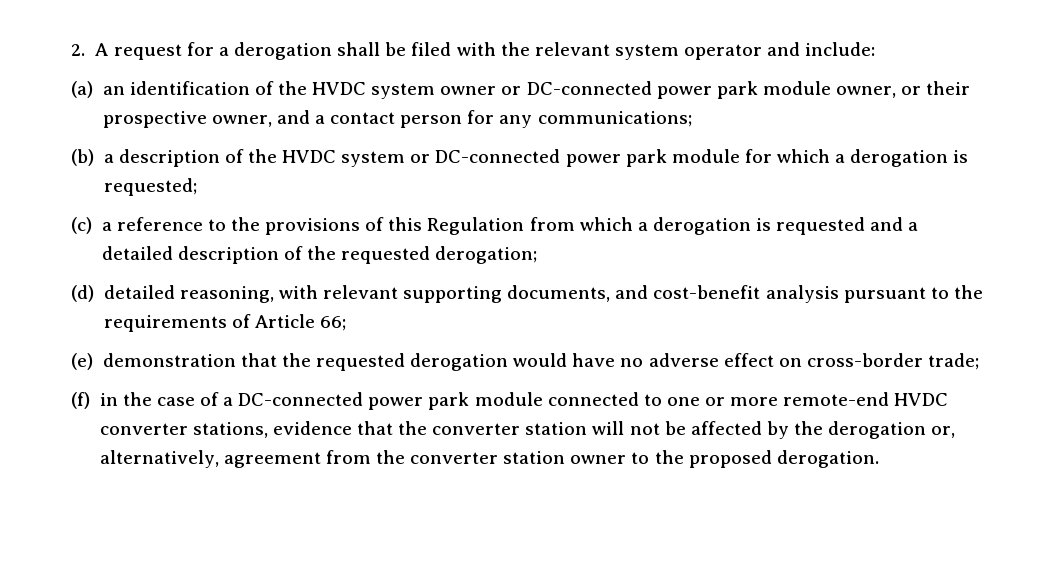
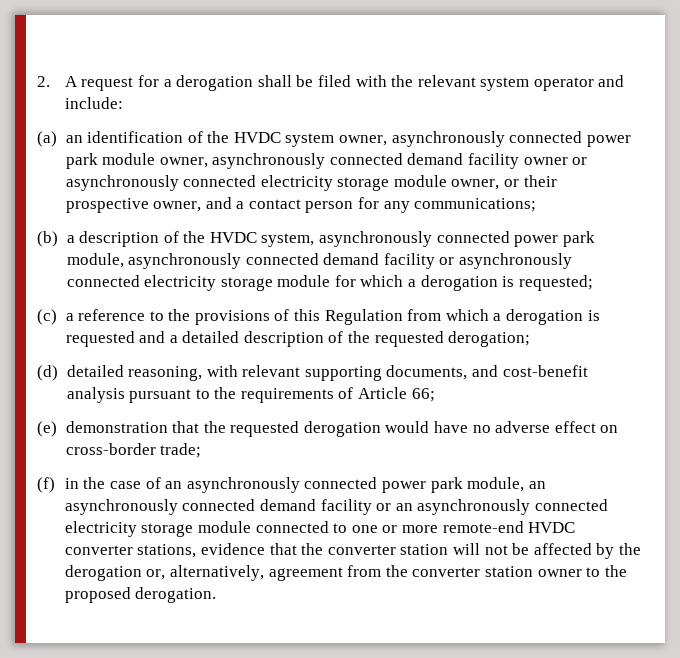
- (a) an identification of the HVDC system owner or DC-connected power park module owner, or their prospective owner, and a contact person for any communications;
+ (a) an identification of the HVDC system owner, asynchronously connected power park module owner, asynchronously connected demand facility owner or asynchronously connected electricity storage module owner, or their prospective owner, and a contact person for any communications;
- (b) a description of the HVDC system or DC-connected power park module for which a derogation is requested;
+ (b) a description of the HVDC system, asynchronously connected power park module, asynchronously connected demand facility or asynchronously connected electricity storage module for which a derogation is requested;
- (f) in the case of a DC-connected power park module connected to one or more remote-end HVDC converter stations, evidence that the converter station will not be affected by the derogation or, alternatively, agreement from the converter station owner to the proposed derogation.
+ (f) in the case of an asynchronously connected power park module, an asynchronously connected demand facility or an asynchronously connected electricity storage module connected to one or more remote-end HVDC converter stations, evidence that the converter station will not be affected by the derogation or, alternatively, agreement from the converter station owner to the proposed derogation.

